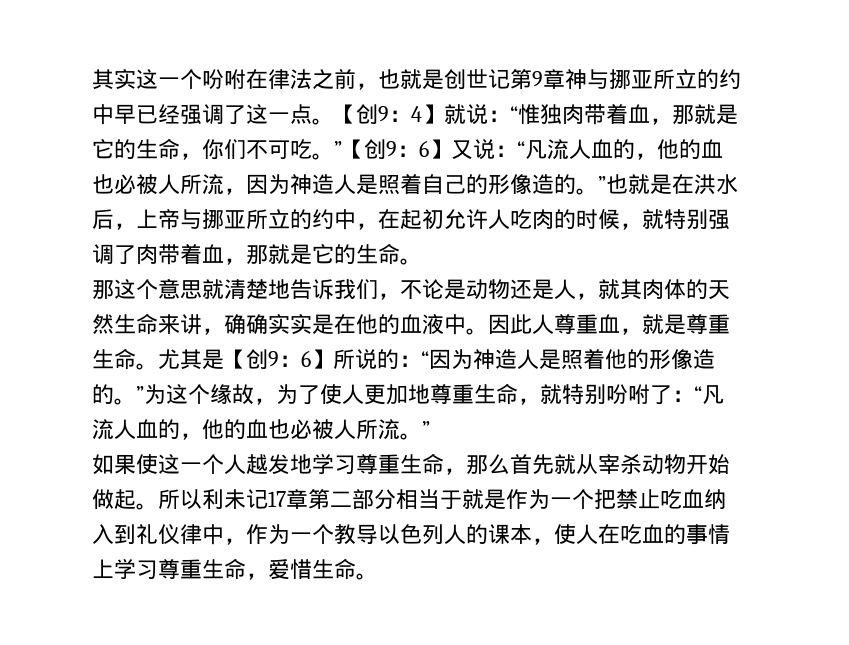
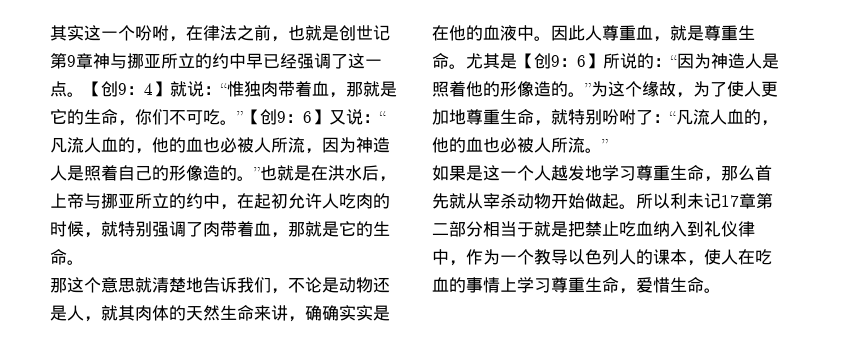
- 其实这一个吩咐在律法之前，也就是创世记第9章神与挪亚所立的约中早已经强调了这一点。
+ 其实这一个吩咐，在律法之前，也就是创世记第9章神与挪亚所立的约中早已经强调了这一点。
- 如果使这一个人越发地学习尊重生命，那么首先就从宰杀动物开始做起。
+ 如果是这一个人越发地学习尊重生命，那么首先就从宰杀动物开始做起。
- 所以利未记17章第二部分相当于就是作为一个把禁止吃血纳入到礼仪律中，作为一个教导以色列人的课本，使人在吃血的事情上学习尊重生命，爱惜生命。
+ 所以利未记17章第二部分相当于就是把禁止吃血纳入到礼仪律中，作为一个教导以色列人的课本，使人在吃血的事情上学习尊重生命，爱惜生命。

